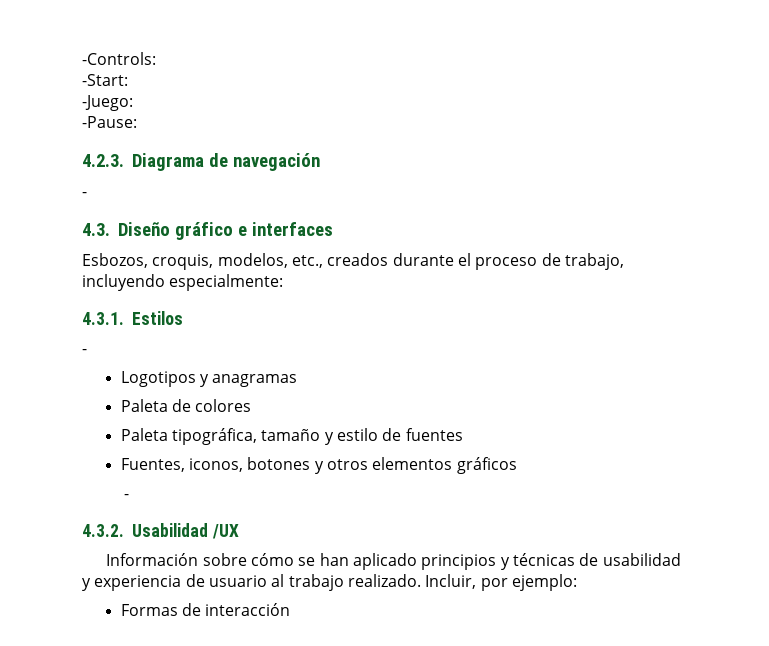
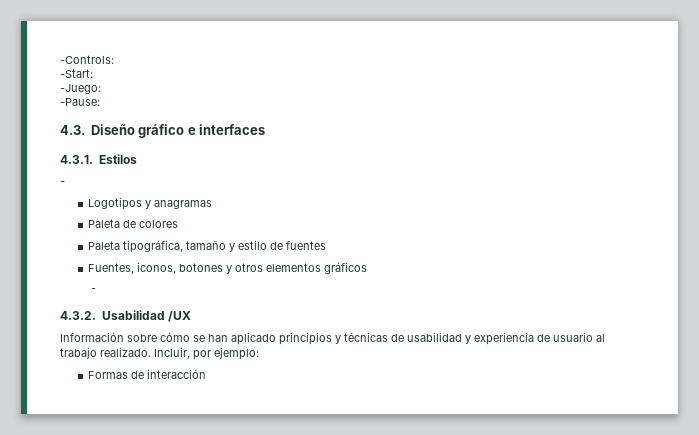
- 4.2.3. Diagrama de navegación
- -
  4.3. Diseño gráfico e interfaces
- Esbozos, croquis, modelos, etc., creados durante el proceso de trabajo, incluyendo especialmente:

